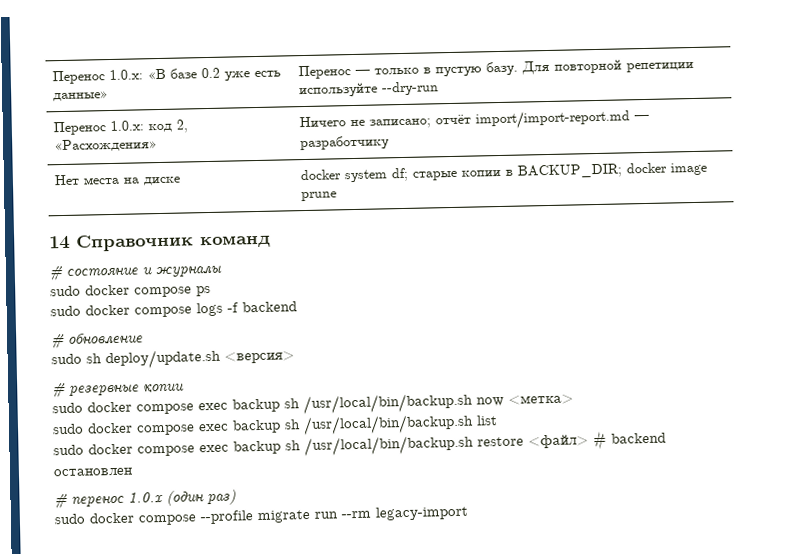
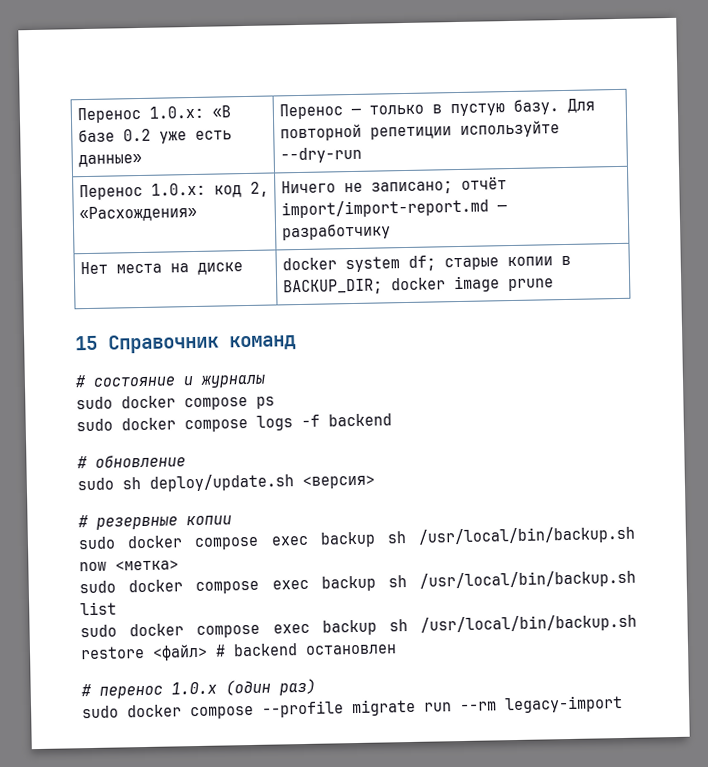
- 14 Справочник команд
+ 15 Справочник команд

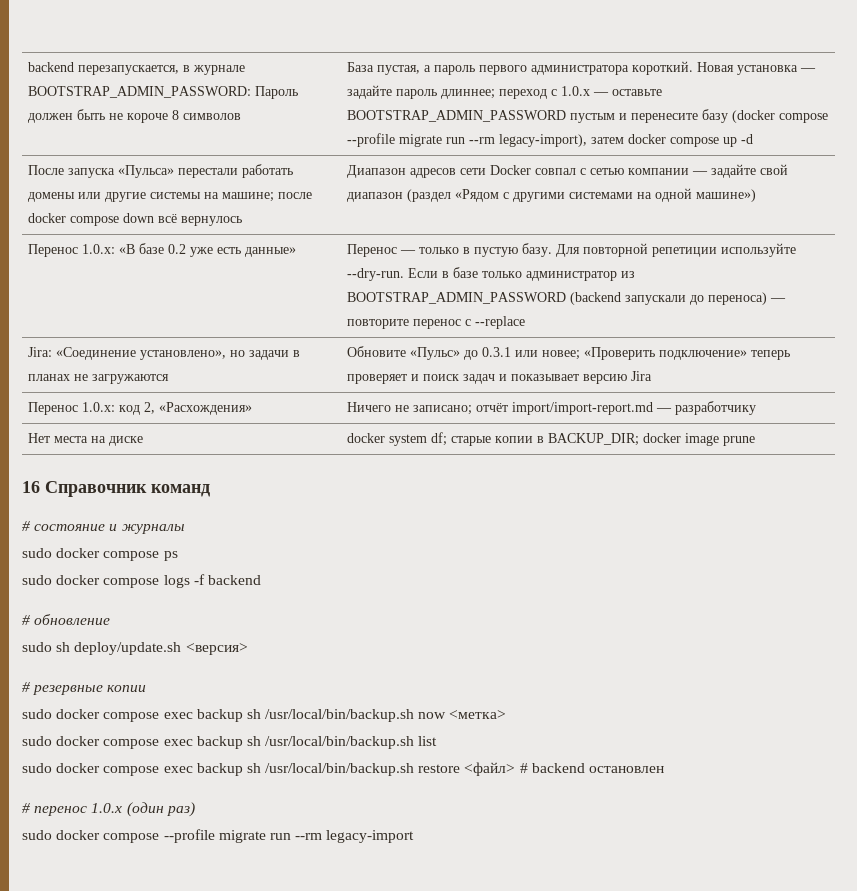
+ backend перезапускается, в журнале BOOTSTRAP_ADMIN_PASSWORD: Пароль должен быть не короче 8 символов | База пустая, а пароль первого администратора короткий. Новая установка — задайте пароль длиннее; переход с 1.0.x — оставьте BOOTSTRAP_ADMIN_PASSWORD пустым и перенесите базу (docker compose --profile migrate run --rm legacy-import), затем docker compose up -d
+ После запуска «Пульса» перестали работать домены или другие системы на машине; после docker compose down всё вернулось | Диапазон адресов сети Docker совпал с сетью компании — задайте свой диапазон (раздел «Рядом с другими системами на одной машине»)
- Перенос 1.0.x: «В базе 0.2 уже есть данные» | Перенос — только в пустую базу. Для повторной репетиции используйте --dry-run
+ Перенос 1.0.x: «В базе 0.2 уже есть данные» | Перенос — только в пустую базу. Для повторной репетиции используйте --dry-run. Если в базе только администратор из BOOTSTRAP_ADMIN_PASSWORD (backend запускали до переноса) — повторите перенос с --replace
+ Jira: «Соединение установлено», но задачи в планах не загружаются | Обновите «Пульс» до 0.3.1 или новее; «Проверить подключение» теперь проверяет и поиск задач и показывает версию Jira
- 15 Справочник команд
+ 16 Справочник команд

